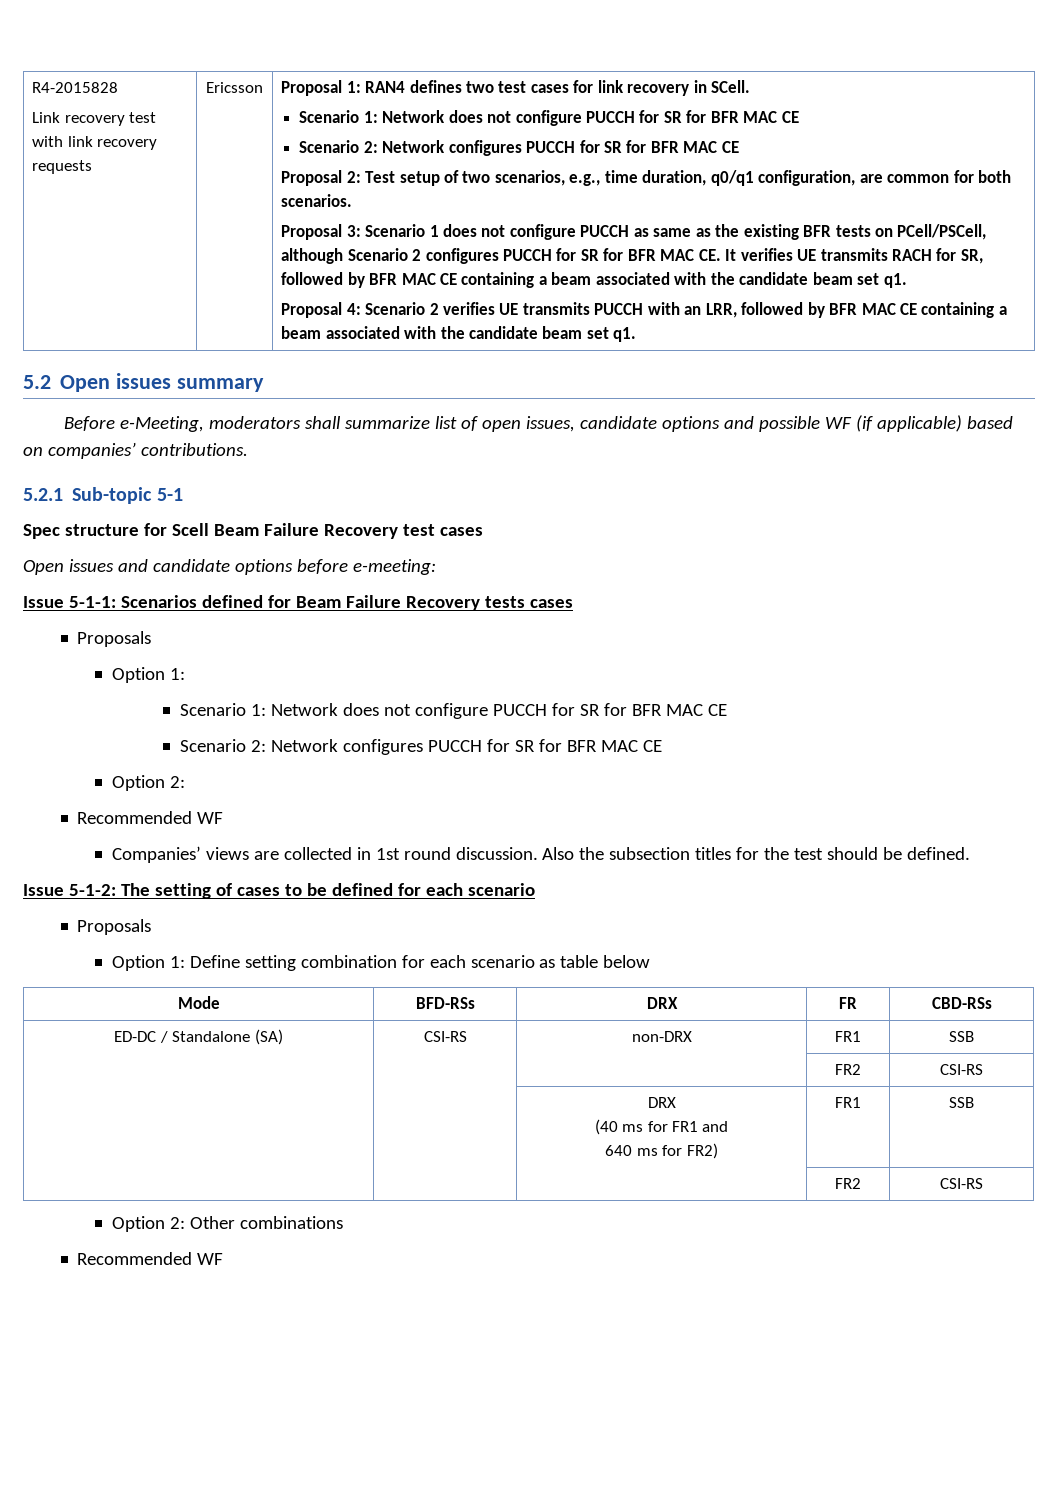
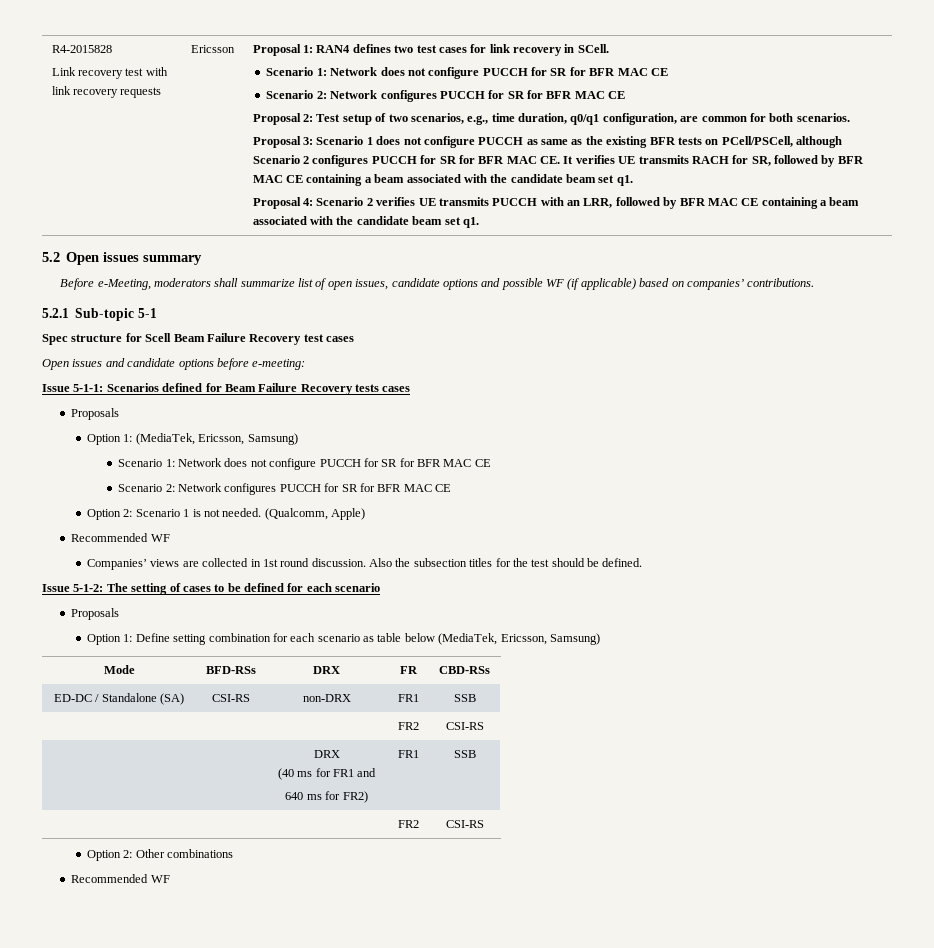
  Issue 5-1-1: Scenarios defined for Beam Failure Recovery tests cases
  Proposals
- Option 1:
+ Option 1: (MediaTek, Ericsson, Samsung)
  Scenario 1: Network does not configure PUCCH for SR for BFR MAC CE
  Scenario 2: Network configures PUCCH for SR for BFR MAC CE
- Option 2:
+ Option 2: Scenario 1 is not needed. (Qualcomm, Apple)
- Option 1: Define setting combination for each scenario as table below
+ Option 1: Define setting combination for each scenario as table below (MediaTek, Ericsson, Samsung)

